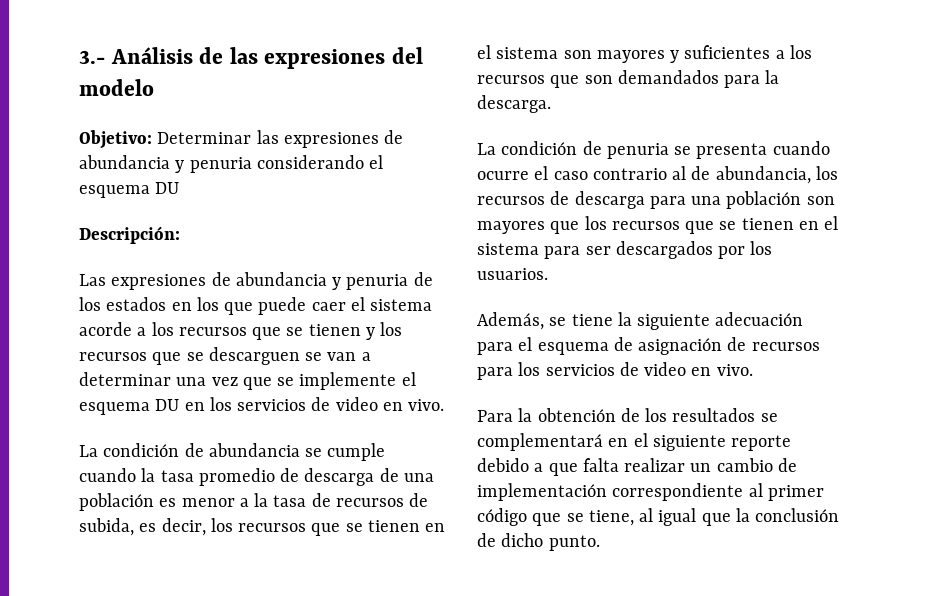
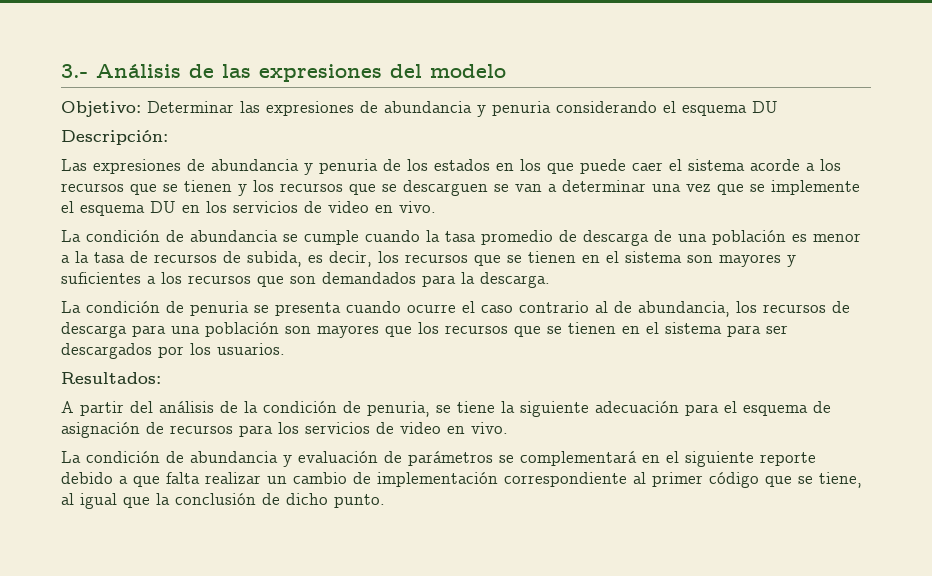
- Además, se tiene la siguiente adecuación para el esquema de asignación de recursos para los servicios de video en vivo.
+ Resultados:
+ A partir del análisis de la condición de penuria, se tiene la siguiente adecuación para el esquema de asignación de recursos para los servicios de video en vivo.
- Para la obtención de los resultados se complementará en el siguiente reporte debido a que falta realizar un cambio de implementación correspondiente al primer código que se tiene, al igual que la conclusión de dicho punto.
+ La condición de abundancia y evaluación de parámetros se complementará en el siguiente reporte debido a que falta realizar un cambio de implementación correspondiente al primer código que se tiene, al igual que la conclusión de dicho punto.

